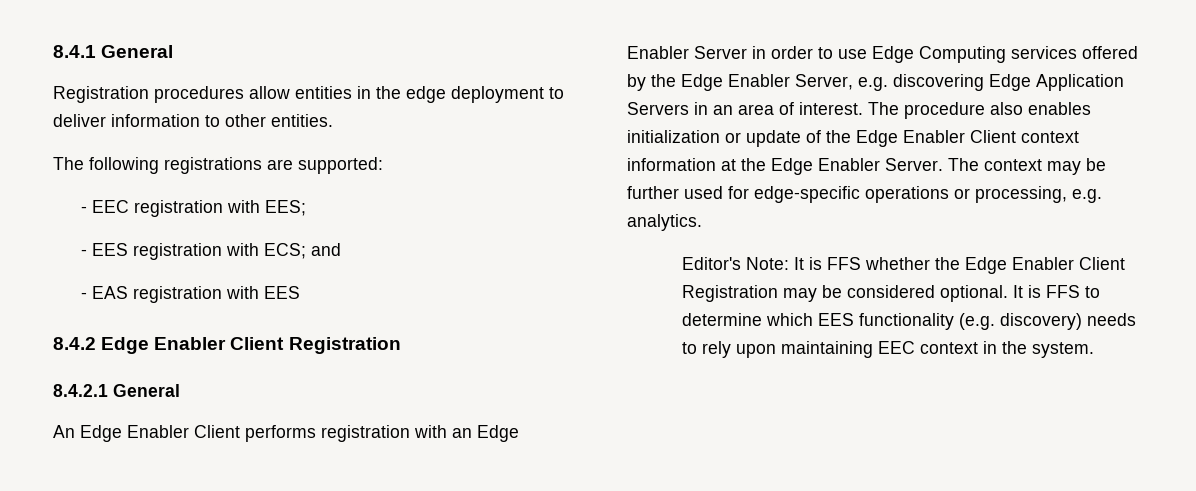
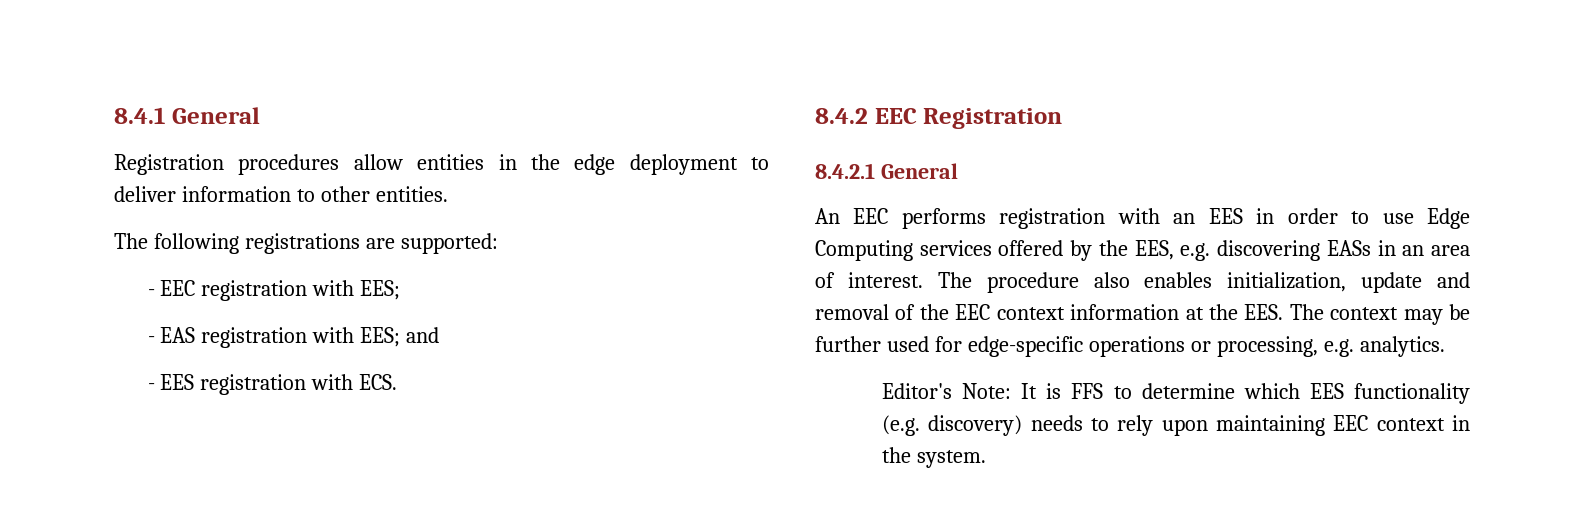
- - EES registration with ECS; and
- - EAS registration with EES
- 8.4.2 Edge Enabler Client Registration
+ - EAS registration with EES; and
+ - EES registration with ECS.
+ 8.4.2 EEC Registration
- An Edge Enabler Client performs registration with an Edge Enabler Server in order to use Edge Computing services offered by the Edge Enabler Server, e.g. discovering Edge Application Servers in an area of interest.
+ An EEC performs registration with an EES in order to use Edge Computing services offered by the EES, e.g. discovering EASs in an area of interest.
- The procedure also enables initialization or update of the Edge Enabler Client context information at the Edge Enabler Server. The context may be further used for edge-specific operations or processing, e.g. analytics.
+ The procedure also enables initialization, update and removal of the EEC context information at the EES. The context may be further used for edge-specific operations or processing, e.g. analytics.
- Editor's Note: It is FFS whether the Edge Enabler Client Registration may be considered optional. It is FFS to determine which EES functionality (e.g. discovery) needs to rely upon maintaining EEC context in the system.
+ Editor's Note: It is FFS to determine which EES functionality (e.g. discovery) needs to rely upon maintaining EEC context in the system.

